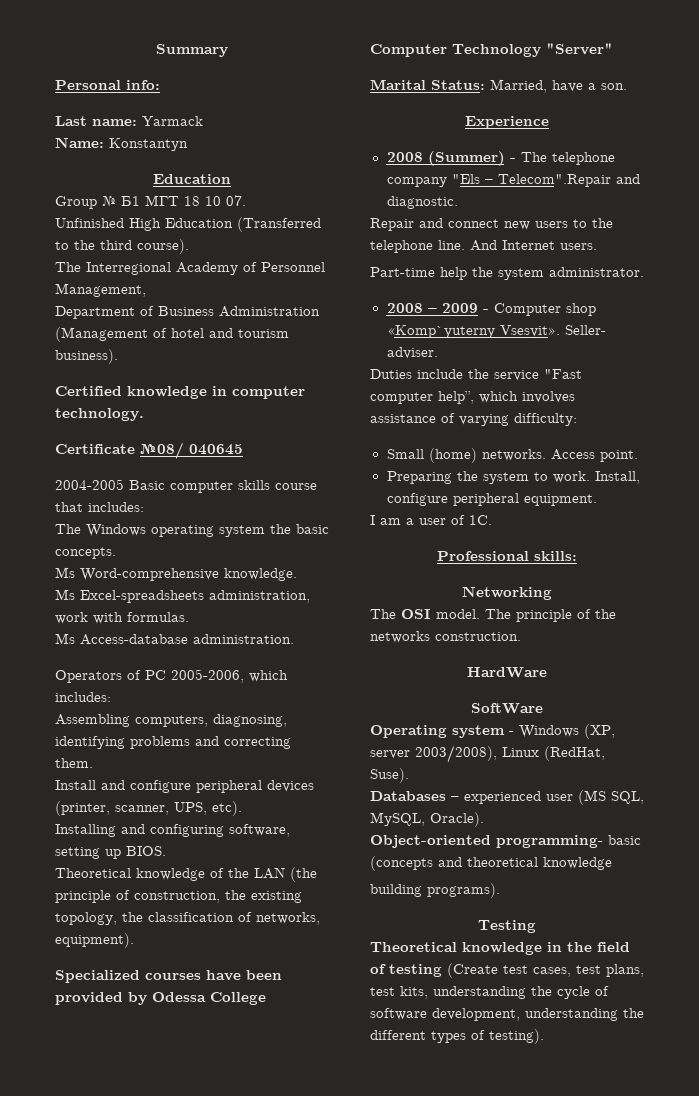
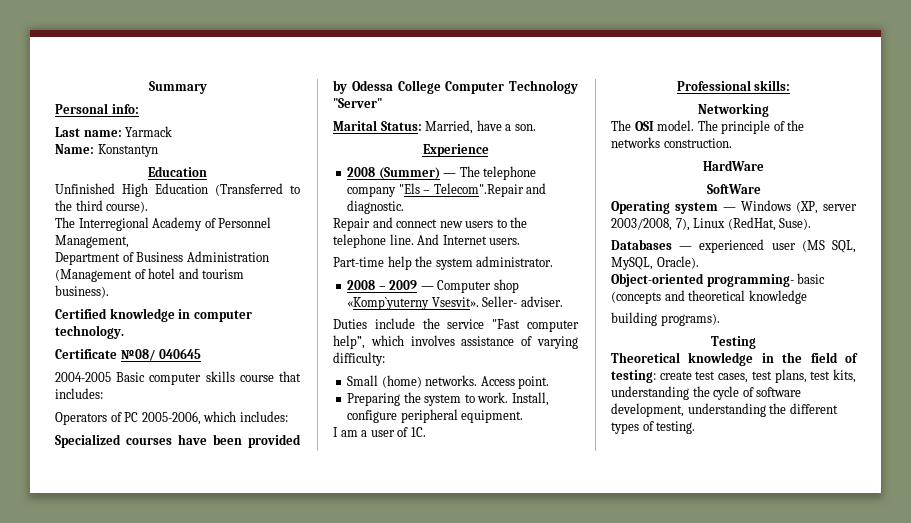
- Group № Б1 МГТ 18 10 07.
- The Windows operating system the basic concepts.
- Ms Word-comprehensive knowledge.
- Ms Excel-spreadsheets administration, work with formulas.
- Ms Access-database administration.
- Assembling computers, diagnosing, identifying problems and correcting them.
- Install and configure peripheral devices (printer, scanner, UPS, etc).
- Installing and configuring software, setting up BIOS.
- Theoretical knowledge of the LAN (the principle of construction, the existing topology, the classification of networks, equipment).
- 2008 (Summer) - The telephone company "Els – Telecom".Repair and diagnostic.
+ 2008 (Summer) — The telephone company "Els – Telecom".Repair and diagnostic.
- 2008 – 2009 - Computer shop «Komp`yuterny Vsesvit».
+ 2008 – 2009 — Computer shop «Komp`yuterny Vsesvit».
- Operating system - Windows (XP, server 2003/2008), Linux (RedHat, Suse).
+ Operating system — Windows (XP, server 2003/2008, 7), Linux (RedHat, Suse).
- Databases – experienced user (MS SQL, MySQL, Oracle).
+ Databases — experienced user (MS SQL, MySQL, Oracle).
- Theoretical knowledge in the field of testing (Create test cases, test plans, test kits, understanding the cycle of software development, understanding the different types of testing).
+ Theoretical knowledge in the field of testing: create test cases, test plans, test kits, understanding the cycle of software development, understanding the different types of testing.

